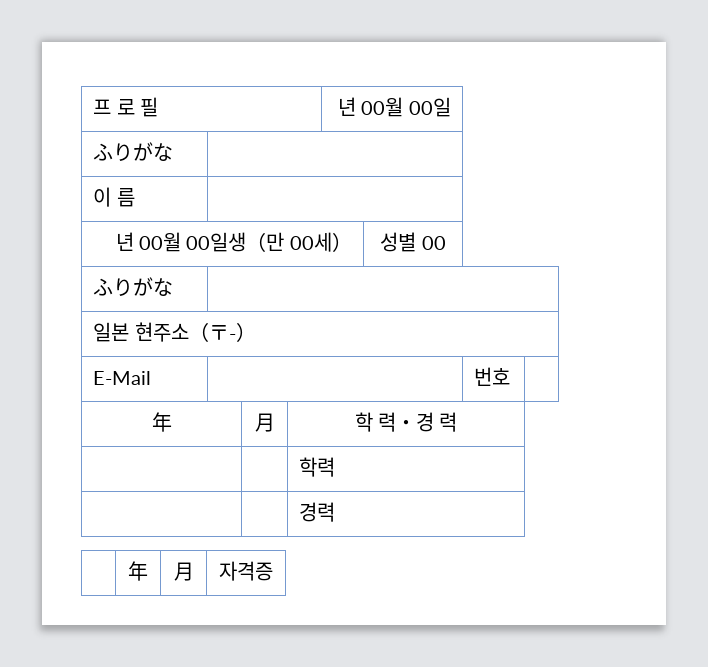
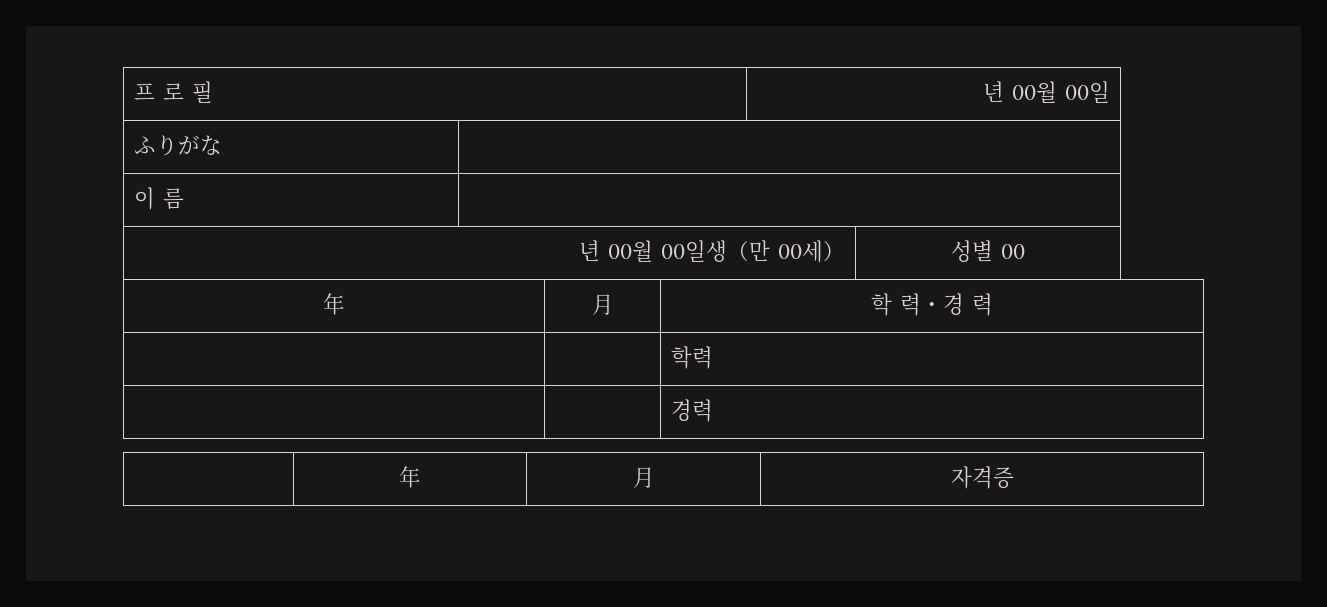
  년 00월 00일생（만 00세） | 성별 00
- ふりがな |
- 일본 현주소（〒-）
- E-Mail | | 번호 |

